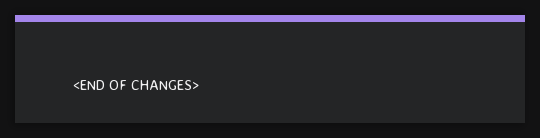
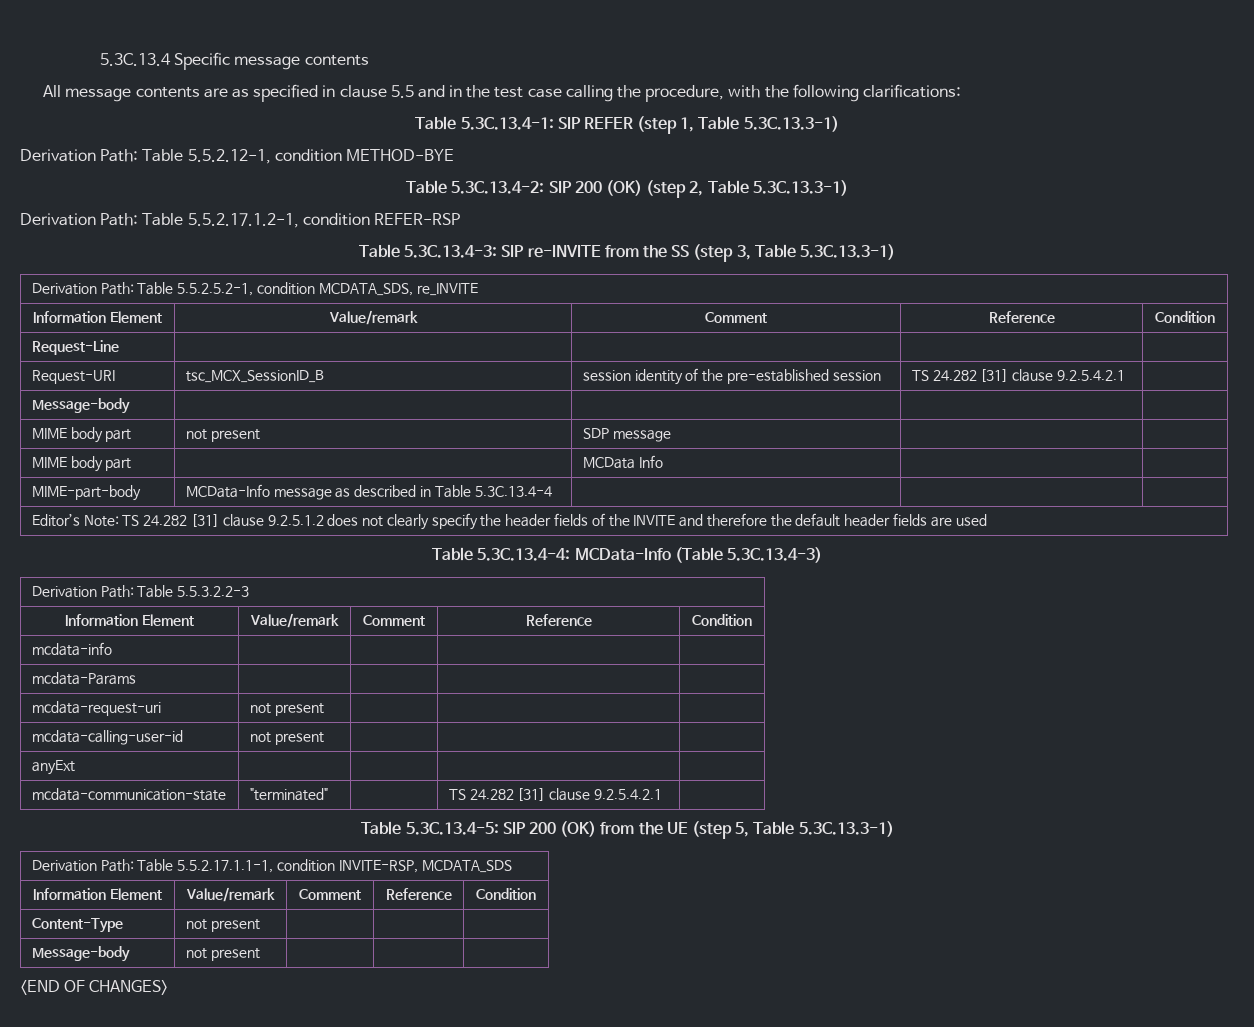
+ 5.3C.13.4 Specific message contents
+ All message contents are as specified in clause 5.5 and in the test case calling the procedure, with the following clarifications:
+ Table 5.3C.13.4-1: SIP REFER (step 1, Table 5.3C.13.3-1)
+ Derivation Path: Table 5.5.2.12-1, condition METHOD-BYE
+ Table 5.3C.13.4-2: SIP 200 (OK) (step 2, Table 5.3C.13.3-1)
+ Derivation Path: Table 5.5.2.17.1.2-1, condition REFER-RSP
+ Table 5.3C.13.4-3: SIP re-INVITE from the SS (step 3, Table 5.3C.13.3-1)
+ Derivation Path: Table 5.5.2.5.2-1, condition MCDATA_SDS, re_INVITE
+ Information Element | Value/remark | Comment | Reference | Condition
+ Request-Line | | | |
+ Request-URI | tsc_MCX_SessionID_B | session identity of the pre-established session | TS 24.282 [31] clause 9.2.5.4.2.1 |
+ Message-body | | | |
+ MIME body part | not present | SDP message | |
+ MIME body part | | MCData Info | |
+ MIME-part-body | MCData-Info message as described in Table 5.3C.13.4-4 | | |
+ Editor’s Note: TS 24.282 [31] clause 9.2.5.1.2 does not clearly specify the header fields of the INVITE and therefore the default header fields are used
+ Table 5.3C.13.4-4: MCData-Info (Table 5.3C.13.4-3)
+ Derivation Path: Table 5.5.3.2.2-3
+ Information Element | Value/remark | Comment | Reference | Condition
+ mcdata-info | | | |
+ mcdata-Params | | | |
+ mcdata-request-uri | not present | | |
+ mcdata-calling-user-id | not present | | |
+ anyExt | | | |
+ mcdata-communication-state | "terminated" | | TS 24.282 [31] clause 9.2.5.4.2.1 |
+ Table 5.3C.13.4-5: SIP 200 (OK) from the UE (step 5, Table 5.3C.13.3-1)
+ Derivation Path: Table 5.5.2.17.1.1-1, condition INVITE-RSP, MCDATA_SDS
+ Information Element | Value/remark | Comment | Reference | Condition
+ Content-Type | not present | | |
+ Message-body | not present | | |

